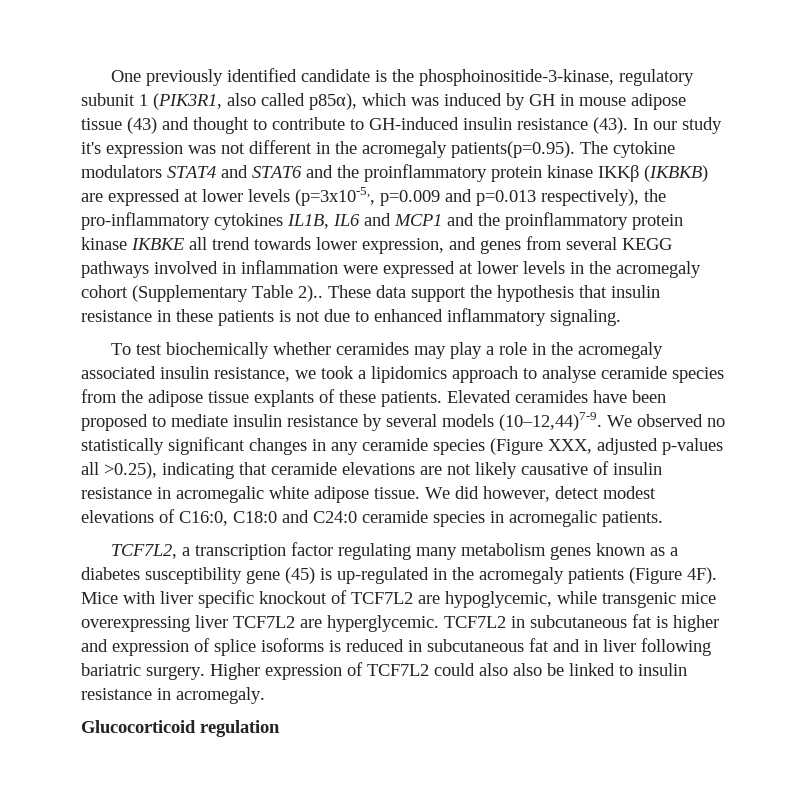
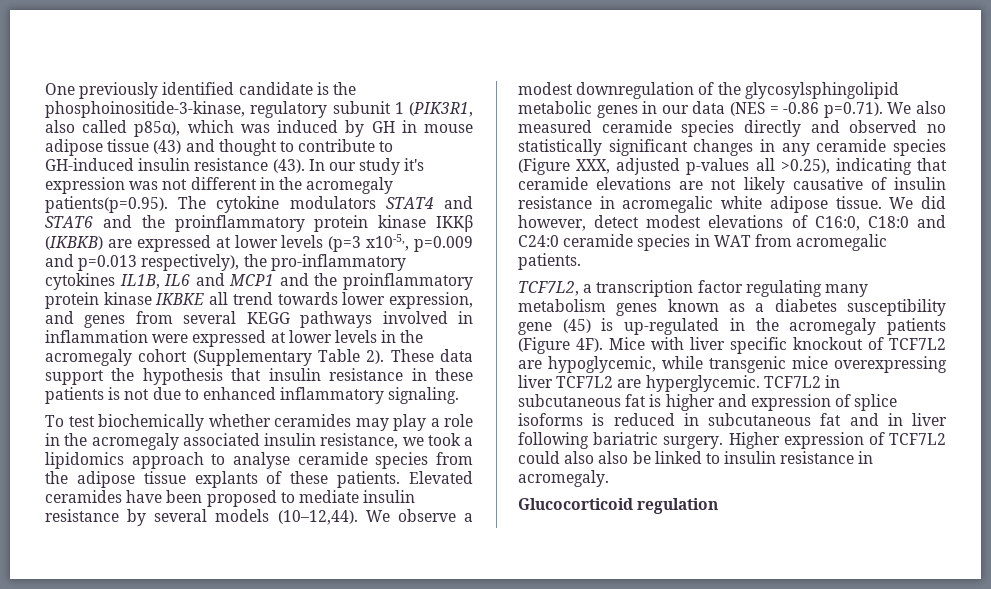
- In our study it's expression was not different in the acromegaly patients(p=0.95). The cytokine modulators STAT4 and STAT6 and the proinflammatory protein kinase IKKβ (IKBKB) are expressed at lower levels (p=3x10-5,, p=0.009 and p=0.013 respectively), the pro-inflammatory cytokines IL1B, IL6 and MCP1 and the proinflammatory protein kinase IKBKE all trend towards lower expression, and genes from several KEGG pathways involved in inflammation were expressed at lower levels in the acromegaly cohort (Supplementary Table 2)..
+ In our study it's expression was not different in the acromegaly patients(p=0.95). The cytokine modulators STAT4 and STAT6 and the proinflammatory protein kinase IKKβ (IKBKB) are expressed at lower levels (p=3 x10-5,, p=0.009 and p=0.013 respectively), the pro-inflammatory cytokines IL1B, IL6 and MCP1 and the proinflammatory protein kinase IKBKE all trend towards lower expression, and genes from several KEGG pathways involved in inflammation were expressed at lower levels in the acromegaly cohort (Supplementary Table 2).
- Elevated ceramides have been proposed to mediate insulin resistance by several models (10–12,44)7-9. We observed no statistically significant changes in any ceramide species (Figure XXX, adjusted p-values all >0.25), indicating that ceramide elevations are not likely causative of insulin resistance in acromegalic white adipose tissue.
+ Elevated ceramides have been proposed to mediate insulin resistance by several models (10–12,44). We observe a modest downregulation of the glycosylsphingolipid metabolic genes in our data (NES = -0.86 p=0.71). We also measured ceramide species directly and observed no statistically significant changes in any ceramide species (Figure XXX, adjusted p-values all >0.25), indicating that ceramide elevations are not likely causative of insulin resistance in acromegalic white adipose tissue.
- We did however, detect modest elevations of C16:0, C18:0 and C24:0 ceramide species in acromegalic patients.
+ We did however, detect modest elevations of C16:0, C18:0 and C24:0 ceramide species in WAT from acromegalic patients.

